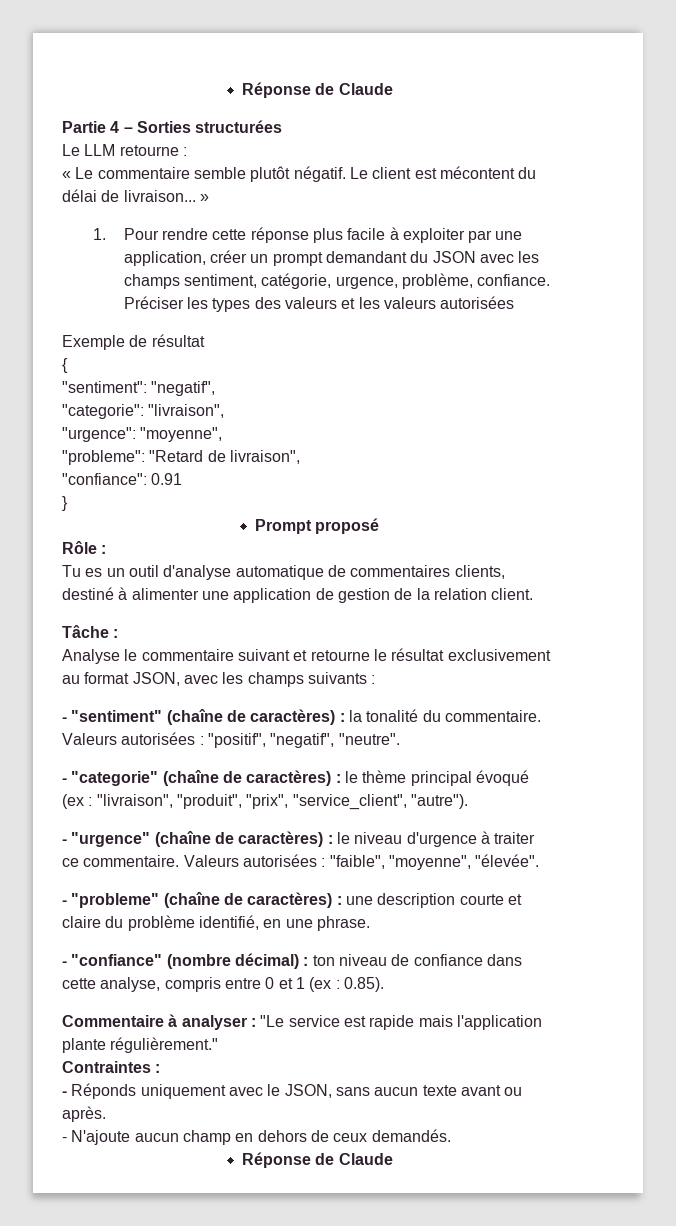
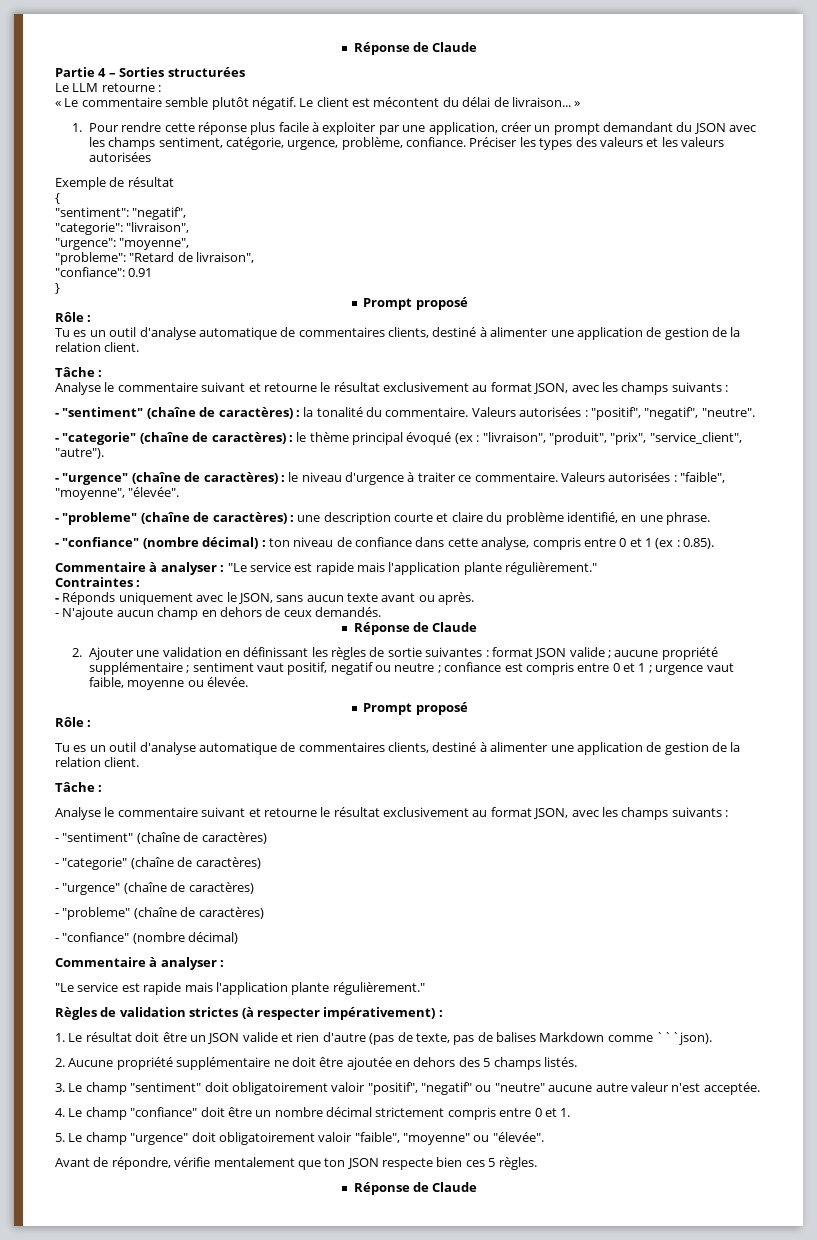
+ 2. Ajouter une validation en définissant les règles de sortie suivantes : format JSON valide ; aucune propriété supplémentaire ; sentiment vaut positif, negatif ou neutre ; confiance est compris entre 0 et 1 ; urgence vaut faible, moyenne ou élevée.
+ Prompt proposé
+ Rôle :
+ Tu es un outil d'analyse automatique de commentaires clients, destiné à alimenter une application de gestion de la relation client.
+ Tâche :
+ Analyse le commentaire suivant et retourne le résultat exclusivement au format JSON, avec les champs suivants :
+ - "sentiment" (chaîne de caractères)
+ - "categorie" (chaîne de caractères)
+ - "urgence" (chaîne de caractères)
+ - "probleme" (chaîne de caractères)
+ - "confiance" (nombre décimal)
+ Commentaire à analyser :
+ "Le service est rapide mais l'application plante régulièrement."
+ Règles de validation strictes (à respecter impérativement) :
+ 1. Le résultat doit être un JSON valide et rien d'autre (pas de texte, pas de balises Markdown comme ```json).
+ 2. Aucune propriété supplémentaire ne doit être ajoutée en dehors des 5 champs listés.
+ 3. Le champ "sentiment" doit obligatoirement valoir "positif", "negatif" ou "neutre" aucune autre valeur n'est acceptée.
+ 4. Le champ "confiance" doit être un nombre décimal strictement compris entre 0 et 1.
+ 5. Le champ "urgence" doit obligatoirement valoir "faible", "moyenne" ou "élevée".
+ Avant de répondre, vérifie mentalement que ton JSON respecte bien ces 5 règles.
+ Réponse de Claude

